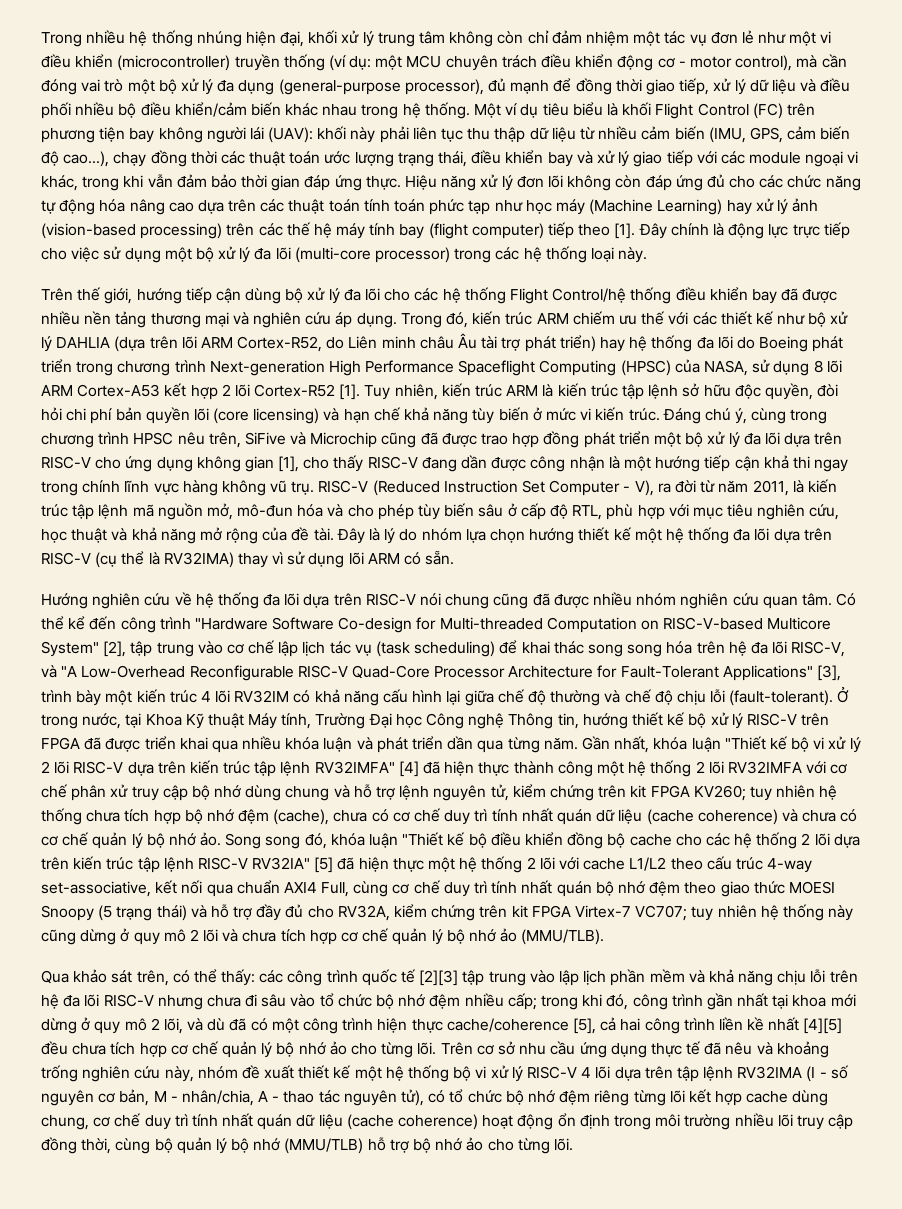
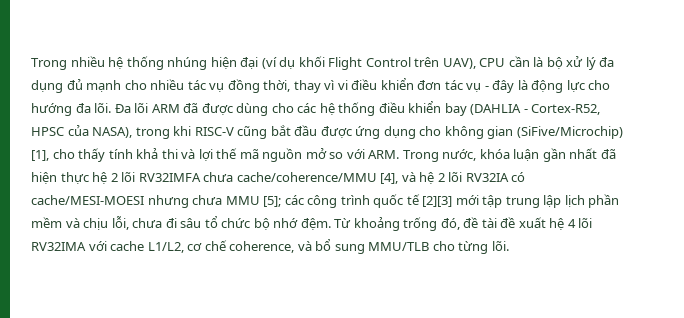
- Trong nhiều hệ thống nhúng hiện đại, khối xử lý trung tâm không còn chỉ đảm nhiệm một tác vụ đơn lẻ như một vi điều khiển (microcontroller) truyền thống (ví dụ: một MCU chuyên trách điều khiển động cơ - motor control), mà cần đóng vai trò một bộ xử lý đa dụng (general-purpose processor), đủ mạnh để đồng thời giao tiếp, xử lý dữ liệu và điều phối nhiều bộ điều khiển/cảm biến khác nhau trong hệ thống. Một ví dụ tiêu biểu là khối Flight Control (FC) trên phương tiện bay không người lái (UAV): khối này phải liên tục thu thập dữ liệu từ nhiều cảm biến (IMU, GPS, cảm biến độ cao...), chạy đồng thời các thuật toán ước lượng trạng thái, điều khiển bay và xử lý giao tiếp với các module ngoại vi khác, trong khi vẫn đảm bảo thời gian đáp ứng thực. Hiệu năng xử lý đơn lõi không còn đáp ứng đủ cho các chức năng tự động hóa nâng cao dựa trên các thuật toán tính toán phức tạp như học máy (Machine Learning) hay xử lý ảnh (vision-based processing) trên các thế hệ máy tính bay (flight computer) tiếp theo [1]. Đây chính là động lực trực tiếp cho việc sử dụng một bộ xử lý đa lõi (multi-core processor) trong các hệ thống loại này.
- Trên thế giới, hướng tiếp cận dùng bộ xử lý đa lõi cho các hệ thống Flight Control/hệ thống điều khiển bay đã được nhiều nền tảng thương mại và nghiên cứu áp dụng. Trong đó, kiến trúc ARM chiếm ưu thế với các thiết kế như bộ xử lý DAHLIA (dựa trên lõi ARM Cortex-R52, do Liên minh châu Âu tài trợ phát triển) hay hệ thống đa lõi do Boeing phát triển trong chương trình Next-generation High Performance Spaceflight Computing (HPSC) của NASA, sử dụng 8 lõi ARM Cortex-A53 kết hợp 2 lõi Cortex-R52 [1]. Tuy nhiên, kiến trúc ARM là kiến trúc tập lệnh sở hữu độc quyền, đòi hỏi chi phí bản quyền lõi (core licensing) và hạn chế khả năng tùy biến ở mức vi kiến trúc. Đáng chú ý, cùng trong chương trình HPSC nêu trên, SiFive và Microchip cũng đã được trao hợp đồng phát triển một bộ xử lý đa lõi dựa trên RISC-V cho ứng dụng không gian [1], cho thấy RISC-V đang dần được công nhận là một hướng tiếp cận khả thi ngay trong chính lĩnh vực hàng không vũ trụ. RISC-V (Reduced Instruction Set Computer - V), ra đời từ năm 2011, là kiến trúc tập lệnh mã nguồn mở, mô-đun hóa và cho phép tùy biến sâu ở cấp độ RTL, phù hợp với mục tiêu nghiên cứu, học thuật và khả năng mở rộng của đề tài. Đây là lý do nhóm lựa chọn hướng thiết kế một hệ thống đa lõi dựa trên RISC-V (cụ thể là RV32IMA) thay vì sử dụng lõi ARM có sẵn.
- Hướng nghiên cứu về hệ thống đa lõi dựa trên RISC-V nói chung cũng đã được nhiều nhóm nghiên cứu quan tâm. Có thể kể đến công trình "Hardware Software Co-design for Multi-threaded Computation on RISC-V-based Multicore System" [2], tập trung vào cơ chế lập lịch tác vụ (task scheduling) để khai thác song song hóa trên hệ đa lõi RISC-V, và "A Low-Overhead Reconfigurable RISC-V Quad-Core Processor Architecture for Fault-Tolerant Applications" [3], trình bày một kiến trúc 4 lõi RV32IM có khả năng cấu hình lại giữa chế độ thường và chế độ chịu lỗi (fault-tolerant). Ở trong nước, tại Khoa Kỹ thuật Máy tính, Trường Đại học Công nghệ Thông tin, hướng thiết kế bộ xử lý RISC-V trên FPGA đã được triển khai qua nhiều khóa luận và phát triển dần qua từng năm. Gần nhất, khóa luận "Thiết kế bộ vi xử lý 2 lõi RISC-V dựa trên kiến trúc tập lệnh RV32IMFA" [4] đã hiện thực thành công một hệ thống 2 lõi RV32IMFA với cơ chế phân xử truy cập bộ nhớ dùng chung và hỗ trợ lệnh nguyên tử, kiểm chứng trên kit FPGA KV260; tuy nhiên hệ thống chưa tích hợp bộ nhớ đệm (cache), chưa có cơ chế duy trì tính nhất quán dữ liệu (cache coherence) và chưa có cơ chế quản lý bộ nhớ ảo. Song song đó, khóa luận "Thiết kế bộ điều khiển đồng bộ cache cho các hệ thống 2 lõi dựa trên kiến trúc tập lệnh RISC-V RV32IA" [5] đã hiện thực một hệ thống 2 lõi với cache L1/L2 theo cấu trúc 4-way set-associative, kết nối qua chuẩn AXI4 Full, cùng cơ chế duy trì tính nhất quán bộ nhớ đệm theo giao thức MOESI Snoopy (5 trạng thái) và hỗ trợ đầy đủ cho RV32A, kiểm chứng trên kit FPGA Virtex-7 VC707; tuy nhiên hệ thống này cũng dừng ở quy mô 2 lõi và chưa tích hợp cơ chế quản lý bộ nhớ ảo (MMU/TLB).
- Qua khảo sát trên, có thể thấy: các công trình quốc tế [2][3] tập trung vào lập lịch phần mềm và khả năng chịu lỗi trên hệ đa lõi RISC-V nhưng chưa đi sâu vào tổ chức bộ nhớ đệm nhiều cấp; trong khi đó, công trình gần nhất tại khoa mới dừng ở quy mô 2 lõi, và dù đã có một công trình hiện thực cache/coherence [5], cả hai công trình liền kề nhất [4][5] đều chưa tích hợp cơ chế quản lý bộ nhớ ảo cho từng lõi. Trên cơ sở nhu cầu ứng dụng thực tế đã nêu và khoảng trống nghiên cứu này, nhóm đề xuất thiết kế một hệ thống bộ vi xử lý RISC-V 4 lõi dựa trên tập lệnh RV32IMA (I - số nguyên cơ bản, M - nhân/chia, A - thao tác nguyên tử), có tổ chức bộ nhớ đệm riêng từng lõi kết hợp cache dùng chung, cơ chế duy trì tính nhất quán dữ liệu (cache coherence) hoạt động ổn định trong môi trường nhiều lõi truy cập đồng thời, cùng bộ quản lý bộ nhớ (MMU/TLB) hỗ trợ bộ nhớ ảo cho từng lõi.
+ Trong nhiều hệ thống nhúng hiện đại (ví dụ khối Flight Control trên UAV), CPU cần là bộ xử lý đa dụng đủ mạnh cho nhiều tác vụ đồng thời, thay vì vi điều khiển đơn tác vụ - đây là động lực cho hướng đa lõi. Đa lõi ARM đã được dùng cho các hệ thống điều khiển bay (DAHLIA - Cortex-R52, HPSC của NASA), trong khi RISC-V cũng bắt đầu được ứng dụng cho không gian (SiFive/Microchip) [1], cho thấy tính khả thi và lợi thế mã nguồn mở so với ARM. Trong nước, khóa luận gần nhất đã hiện thực hệ 2 lõi RV32IMFA chưa cache/coherence/MMU [4], và hệ 2 lõi RV32IA có cache/MESI-MOESI nhưng chưa MMU [5]; các công trình quốc tế [2][3] mới tập trung lập lịch phần mềm và chịu lỗi, chưa đi sâu tổ chức bộ nhớ đệm. Từ khoảng trống đó, đề tài đề xuất hệ 4 lõi RV32IMA với cache L1/L2, cơ chế coherence, và bổ sung MMU/TLB cho từng lõi.

